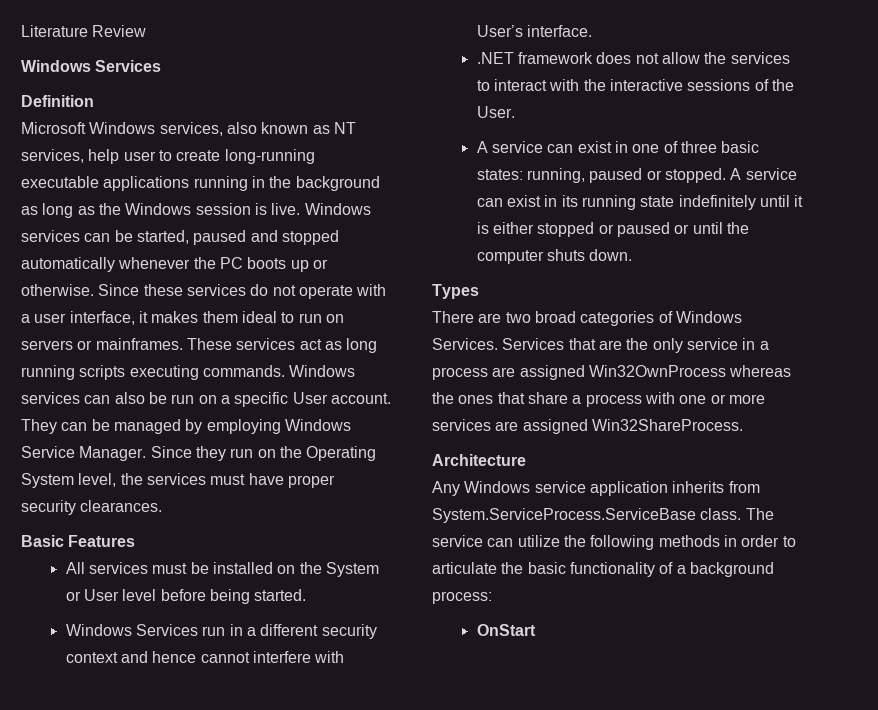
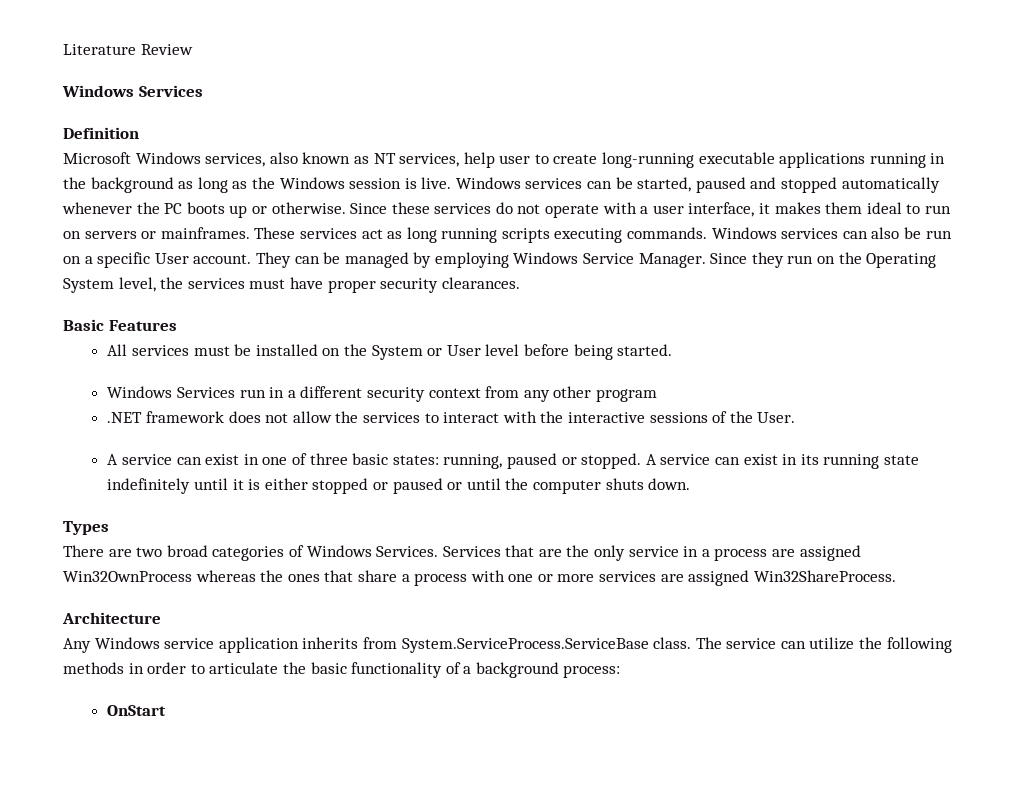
- Windows Services run in a different security context and hence cannot interfere with User’s interface.
+ Windows Services run in a different security context from any other program

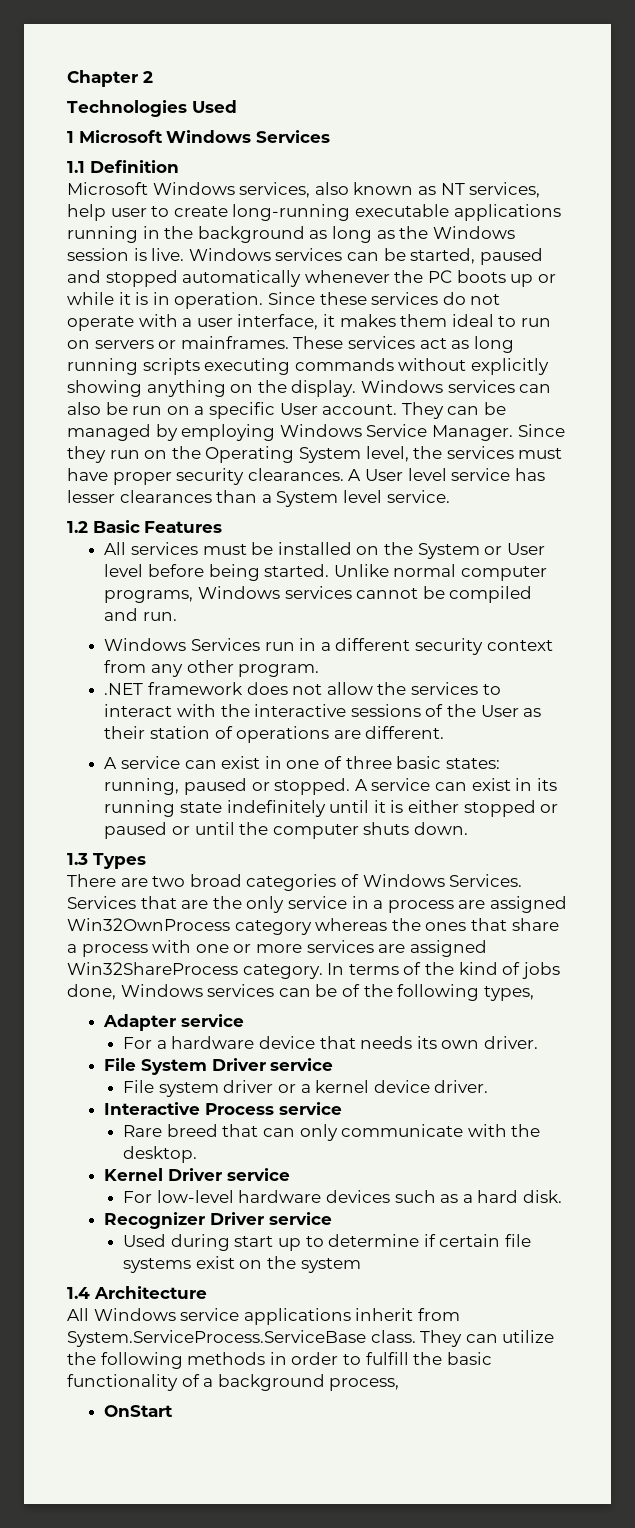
- Literature Review
- Windows Services
+ Chapter 2
+ Technologies Used
+ 1 Microsoft Windows Services
- Definition
+ 1.1 Definition
- Windows services can be started, paused and stopped automatically whenever the PC boots up or otherwise.
+ Windows services can be started, paused and stopped automatically whenever the PC boots up or while it is in operation.
- These services act as long running scripts executing commands.
+ These services act as long running scripts executing commands without explicitly showing anything on the display.
- Since they run on the Operating System level, the services must have proper security clearances.
- Basic Features
+ Since they run on the Operating System level, the services must have proper security clearances. A User level service has lesser clearances than a System level service.
+ 1.2 Basic Features
+ Unlike normal computer programs, Windows services cannot be compiled and run.
- Windows Services run in a different security context from any other program
+ Windows Services run in a different security context from any other program.
- .NET framework does not allow the services to interact with the interactive sessions of the User.
+ .NET framework does not allow the services to interact with the interactive sessions of the User as their station of operations are different.
- Types
+ 1.3 Types
- Services that are the only service in a process are assigned Win32OwnProcess whereas the ones that share a process with one or more services are assigned Win32ShareProcess.
- Architecture
+ Services that are the only service in a process are assigned Win32OwnProcess category whereas the ones that share a process with one or more services are assigned Win32ShareProcess category. In terms of the kind of jobs done, Windows services can be of the following types,
+ Adapter service
+ For a hardware device that needs its own driver.
+ File System Driver service
+ File system driver or a kernel device driver.
+ Interactive Process service
+ Rare breed that can only communicate with the desktop.
+ Kernel Driver service
+ For low-level hardware devices such as a hard disk.
+ Recognizer Driver service
+ Used during start up to determine if certain file systems exist on the system
+ 1.4 Architecture
- Any Windows service application inherits from System.ServiceProcess.ServiceBase class.
+ All Windows service applications inherit from System.ServiceProcess.ServiceBase class.
- The service can utilize the following methods in order to articulate the basic functionality of a background process:
+ They can utilize the following methods in order to fulfill the basic functionality of a background process,

